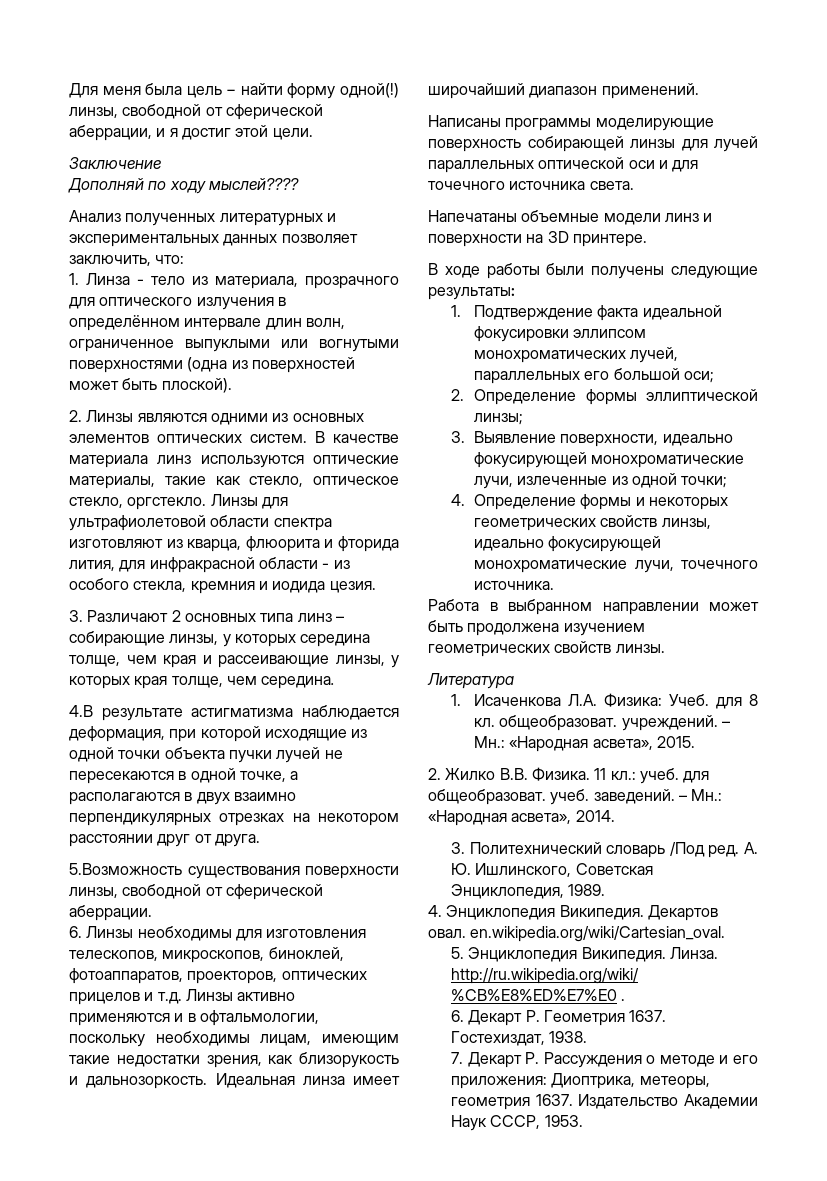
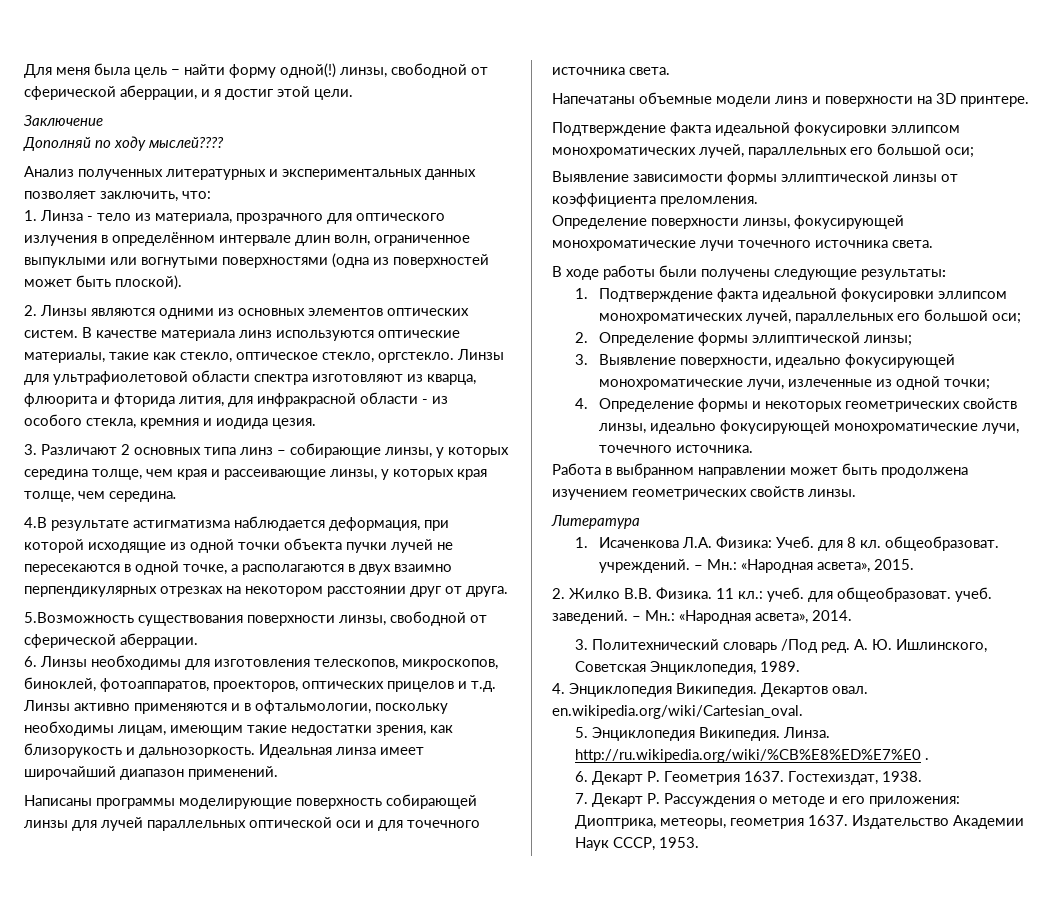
  Напечатаны объемные модели линз и поверхности на 3D принтере.
+ Подтверждение факта идеальной фокусировки эллипсом монохроматических лучей, параллельных его большой оси;
+ Выявление зависимости формы эллиптической линзы от коэффициента преломления.
+ Определение поверхности линзы, фокусирующей монохроматические лучи точечного источника света.

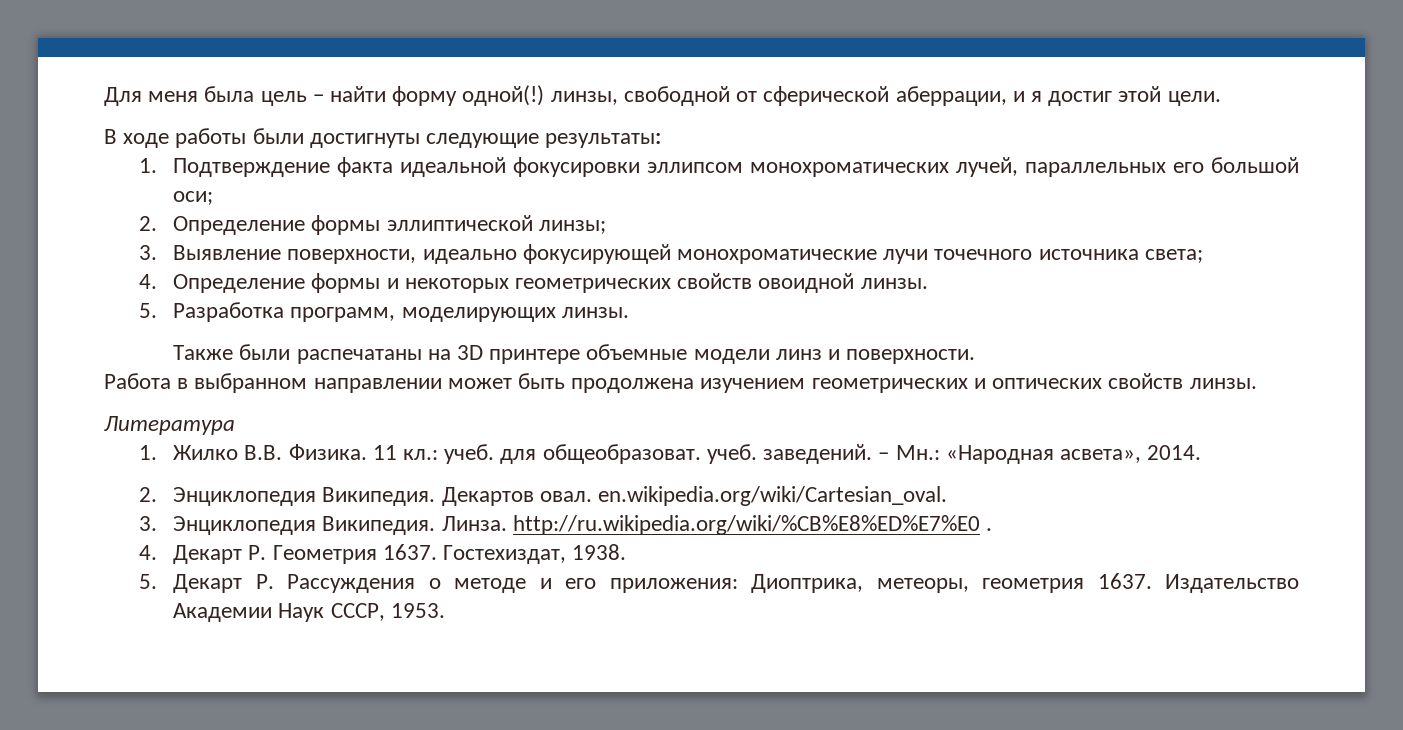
- Заключение
- Дополняй по ходу мыслей????
- Анализ полученных литературных и экспериментальных данных позволяет заключить, что:
- 1. Линза - тело из материала, прозрачного для оптического излучения в определённом интервале длин волн, ограниченное выпуклыми или вогнутыми поверхностями (одна из поверхностей может быть плоской).
- 2. Линзы являются одними из основных элементов оптических систем. В качестве материала линз используются оптические материалы, такие как стекло, оптическое стекло, оргстекло. Линзы для ультрафиолетовой области спектра изготовляют из кварца, флюорита и фторида лития, для инфракрасной области - из особого стекла, кремния и иодида цезия.
- 3. Различают 2 основных типа линз – собирающие линзы, у которых середина толще, чем края и рассеивающие линзы, у которых края толще, чем середина.
- 4.В результате астигматизма наблюдается деформация, при которой исходящие из одной точки объекта пучки лучей не пересекаются в одной точке, а располагаются в двух взаимно перпендикулярных отрезках на некотором расстоянии друг от друга.
- 5.Возможность существования поверхности линзы, свободной от сферической аберрации.
- 6. Линзы необходимы для изготовления телескопов, микроскопов, биноклей, фотоаппаратов, проекторов, оптических прицелов и т.д. Линзы активно применяются и в офтальмологии, поскольку необходимы лицам, имеющим такие недостатки зрения, как близорукость и дальнозоркость. Идеальная линза имеет широчайший диапазон применений.
- Написаны программы моделирующие поверхность собирающей линзы для лучей параллельных оптической оси и для точечного источника света.
- Напечатаны объемные модели линз и поверхности на 3D принтере.
- Подтверждение факта идеальной фокусировки эллипсом монохроматических лучей, параллельных его большой оси;
- Выявление зависимости формы эллиптической линзы от коэффициента преломления.
- Определение поверхности линзы, фокусирующей монохроматические лучи точечного источника света.
- В ходе работы были получены следующие результаты:
+ В ходе работы были достигнуты следующие результаты:
- 3. Выявление поверхности, идеально фокусирующей монохроматические лучи, излеченные из одной точки;
+ 3. Выявление поверхности, идеально фокусирующей монохроматические лучи точечного источника света;
- 4. Определение формы и некоторых геометрических свойств линзы, идеально фокусирующей монохроматические лучи, точечного источника.
+ 4. Определение формы и некоторых геометрических свойств овоидной линзы.
+ 5. Разработка программ, моделирующих линзы.
+ Также были распечатаны на 3D принтере объемные модели линз и поверхности.
- Работа в выбранном направлении может быть продолжена изучением геометрических свойств линзы.
+ Работа в выбранном направлении может быть продолжена изучением геометрических и оптических свойств линзы.
- 1. Исаченкова Л.А. Физика: Учеб. для 8 кл. общеобразоват. учреждений. – Мн.: «Народная асвета», 2015.
- 2. Жилко В.В. Физика.
+ 1. Жилко В.В. Физика.
- 3. Политехнический словарь /Под ред. А. Ю. Ишлинского, Советская Энциклопедия, 1989.
- 4. Энциклопедия Википедия.
+ 2. Энциклопедия Википедия.
- 5. Энциклопедия Википедия.
+ 3. Энциклопедия Википедия.
- 6. Декарт Р. Геометрия 1637.
+ 4. Декарт Р. Геометрия 1637.
- 7. Декарт Р. Рассуждения о методе и его приложения: Диоптрика, метеоры, геометрия 1637.
+ 5. Декарт Р. Рассуждения о методе и его приложения: Диоптрика, метеоры, геометрия 1637.

